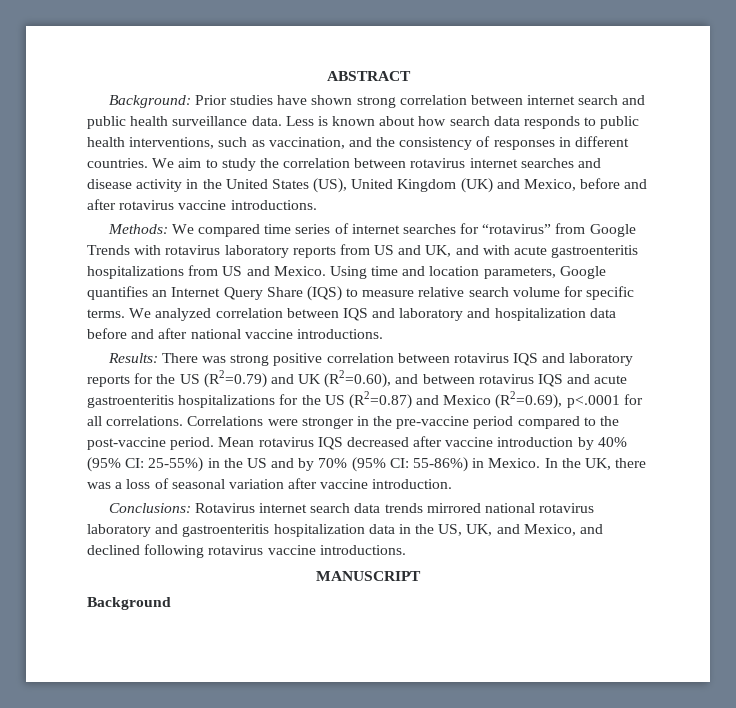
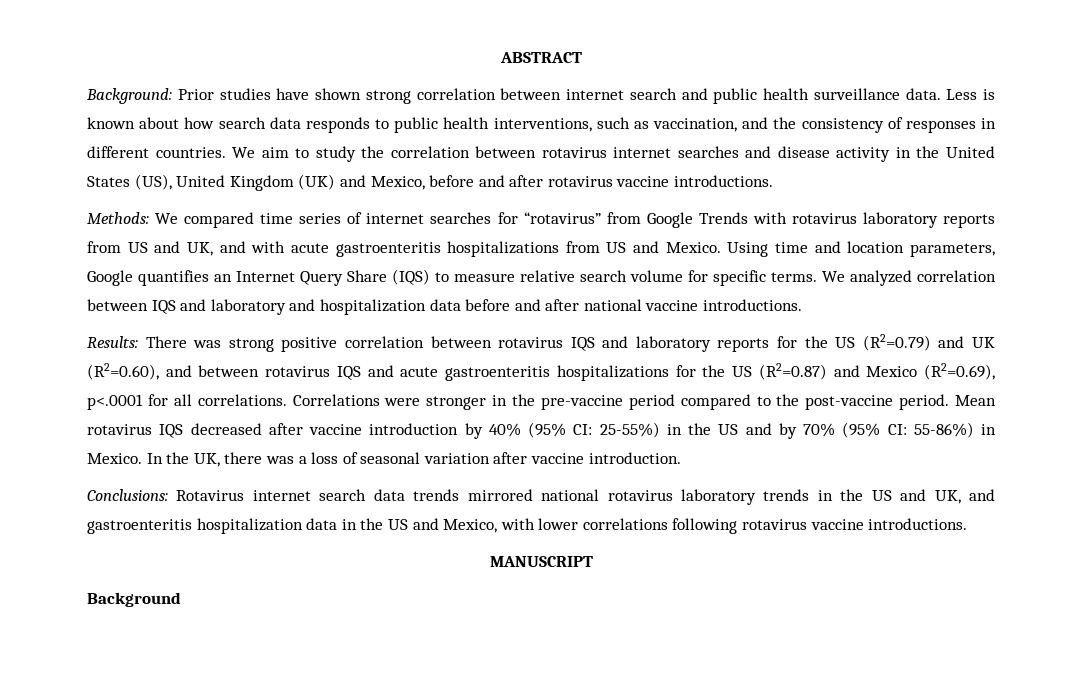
- Conclusions: Rotavirus internet search data trends mirrored national rotavirus laboratory and gastroenteritis hospitalization data in the US, UK, and Mexico, and declined following rotavirus vaccine introductions.
+ Conclusions: Rotavirus internet search data trends mirrored national rotavirus laboratory trends in the US and UK, and gastroenteritis hospitalization data in the US and Mexico, with lower correlations following rotavirus vaccine introductions.

